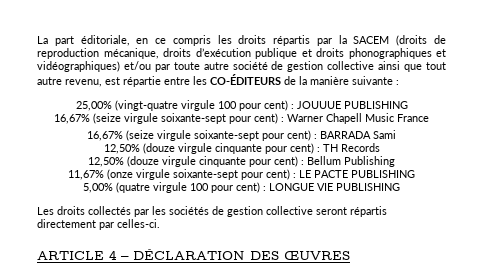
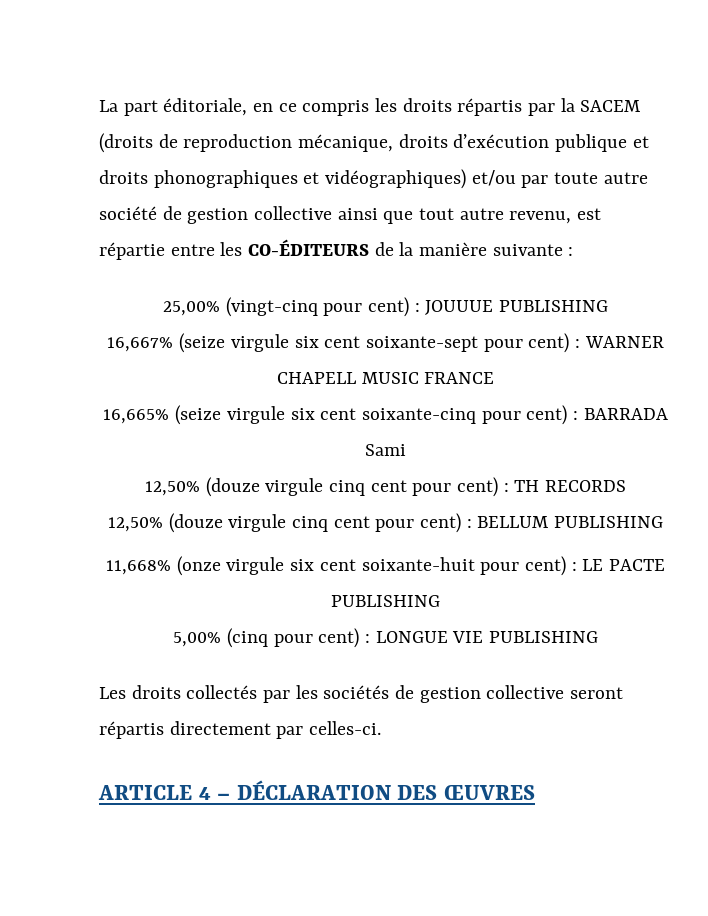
- 25,00% (vingt-quatre virgule 100 pour cent) : JOUUUE PUBLISHING
+ 25,00% (vingt-cinq pour cent) : JOUUUE PUBLISHING
- 16,67% (seize virgule soixante-sept pour cent) : Warner Chapell Music France
- 16,67% (seize virgule soixante-sept pour cent) : BARRADA Sami
+ 16,667% (seize virgule six cent soixante-sept pour cent) : WARNER CHAPELL MUSIC FRANCE
+ 16,665% (seize virgule six cent soixante-cinq pour cent) : BARRADA Sami
- 12,50% (douze virgule cinquante pour cent) : TH Records
- 12,50% (douze virgule cinquante pour cent) : Bellum Publishing
- 11,67% (onze virgule soixante-sept pour cent) : LE PACTE PUBLISHING
+ 12,50% (douze virgule cinq cent pour cent) : TH RECORDS
+ 12,50% (douze virgule cinq cent pour cent) : BELLUM PUBLISHING
+ 11,668% (onze virgule six cent soixante-huit pour cent) : LE PACTE PUBLISHING
- 5,00% (quatre virgule 100 pour cent) : LONGUE VIE PUBLISHING
+ 5,00% (cinq pour cent) : LONGUE VIE PUBLISHING

